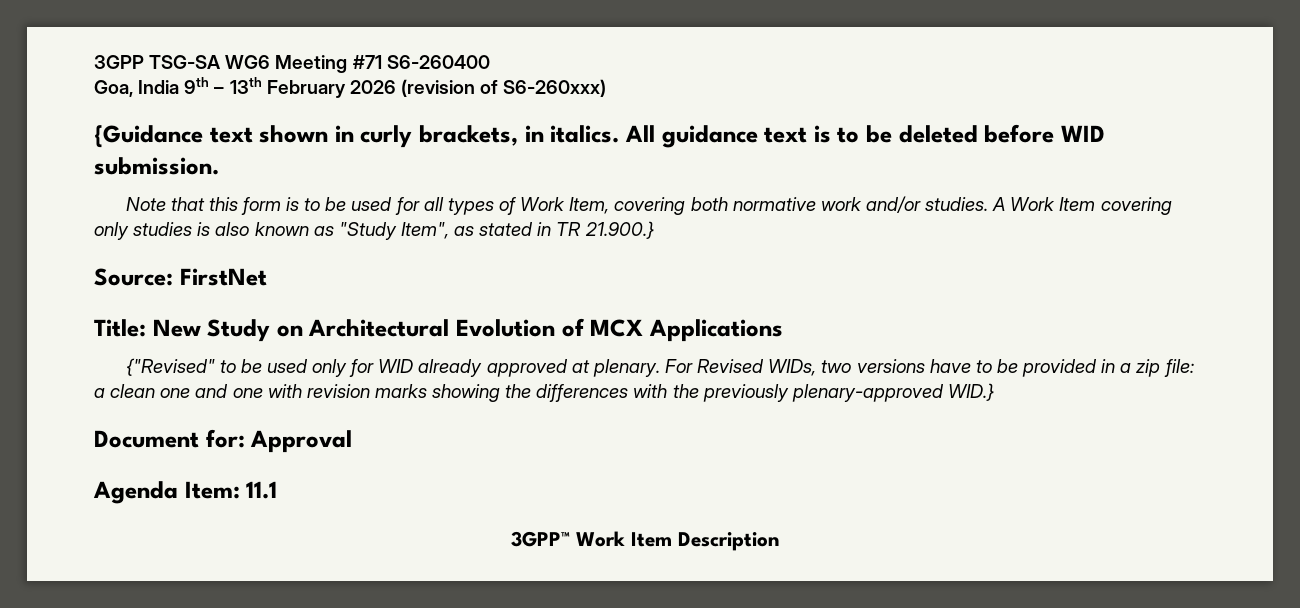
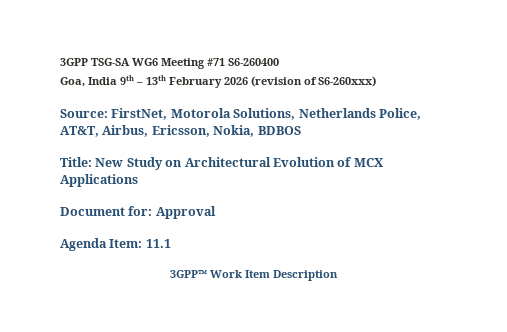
- {Guidance text shown in curly brackets, in italics. All guidance text is to be deleted before WID submission.
- Note that this form is to be used for all types of Work Item, covering both normative work and/or studies. A Work Item covering only studies is also known as "Study Item", as stated in TR 21.900.}
- Source: FirstNet
+ Source: FirstNet, Motorola Solutions, Netherlands Police, AT&T, Airbus, Ericsson, Nokia, BDBOS
- {"Revised" to be used only for WID already approved at plenary. For Revised WIDs, two versions have to be provided in a zip file: a clean one and one with revision marks showing the differences with the previously plenary-approved WID.}

